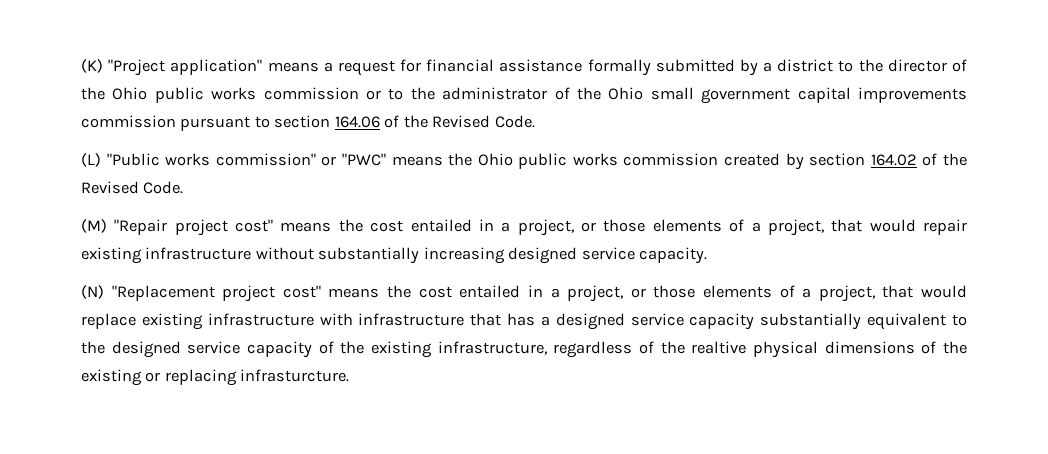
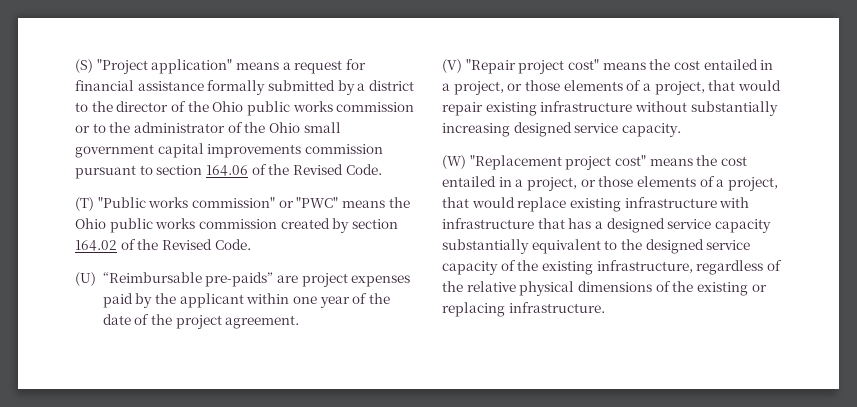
- (K) "Project application" means a request for financial assistance formally submitted by a district to the director of the Ohio public works commission or to the administrator of the Ohio small government capital improvements commission pursuant to section 164.06 of the Revised Code.
+ (S) "Project application" means a request for financial assistance formally submitted by a district to the director of the Ohio public works commission or to the administrator of the Ohio small government capital improvements commission pursuant to section 164.06 of the Revised Code.
- (L) "Public works commission" or "PWC" means the Ohio public works commission created by section 164.02 of the Revised Code.
+ (T) "Public works commission" or "PWC" means the Ohio public works commission created by section 164.02 of the Revised Code.
- (M) "Repair project cost" means the cost entailed in a project, or those elements of a project, that would repair existing infrastructure without substantially increasing designed service capacity.
+ (U) “Reimbursable pre-paids” are project expenses paid by the applicant within one year of the date of the project agreement.
+ (V) "Repair project cost" means the cost entailed in a project, or those elements of a project, that would repair existing infrastructure without substantially increasing designed service capacity.
- (N) "Replacement project cost" means the cost entailed in a project, or those elements of a project, that would replace existing infrastructure with infrastructure that has a designed service capacity substantially equivalent to the designed service capacity of the existing infrastructure, regardless of the realtive physical dimensions of the existing or replacing infrasturcture.
+ (W) "Replacement project cost" means the cost entailed in a project, or those elements of a project, that would replace existing infrastructure with infrastructure that has a designed service capacity substantially equivalent to the designed service capacity of the existing infrastructure, regardless of the relative physical dimensions of the existing or replacing infrastructure.

